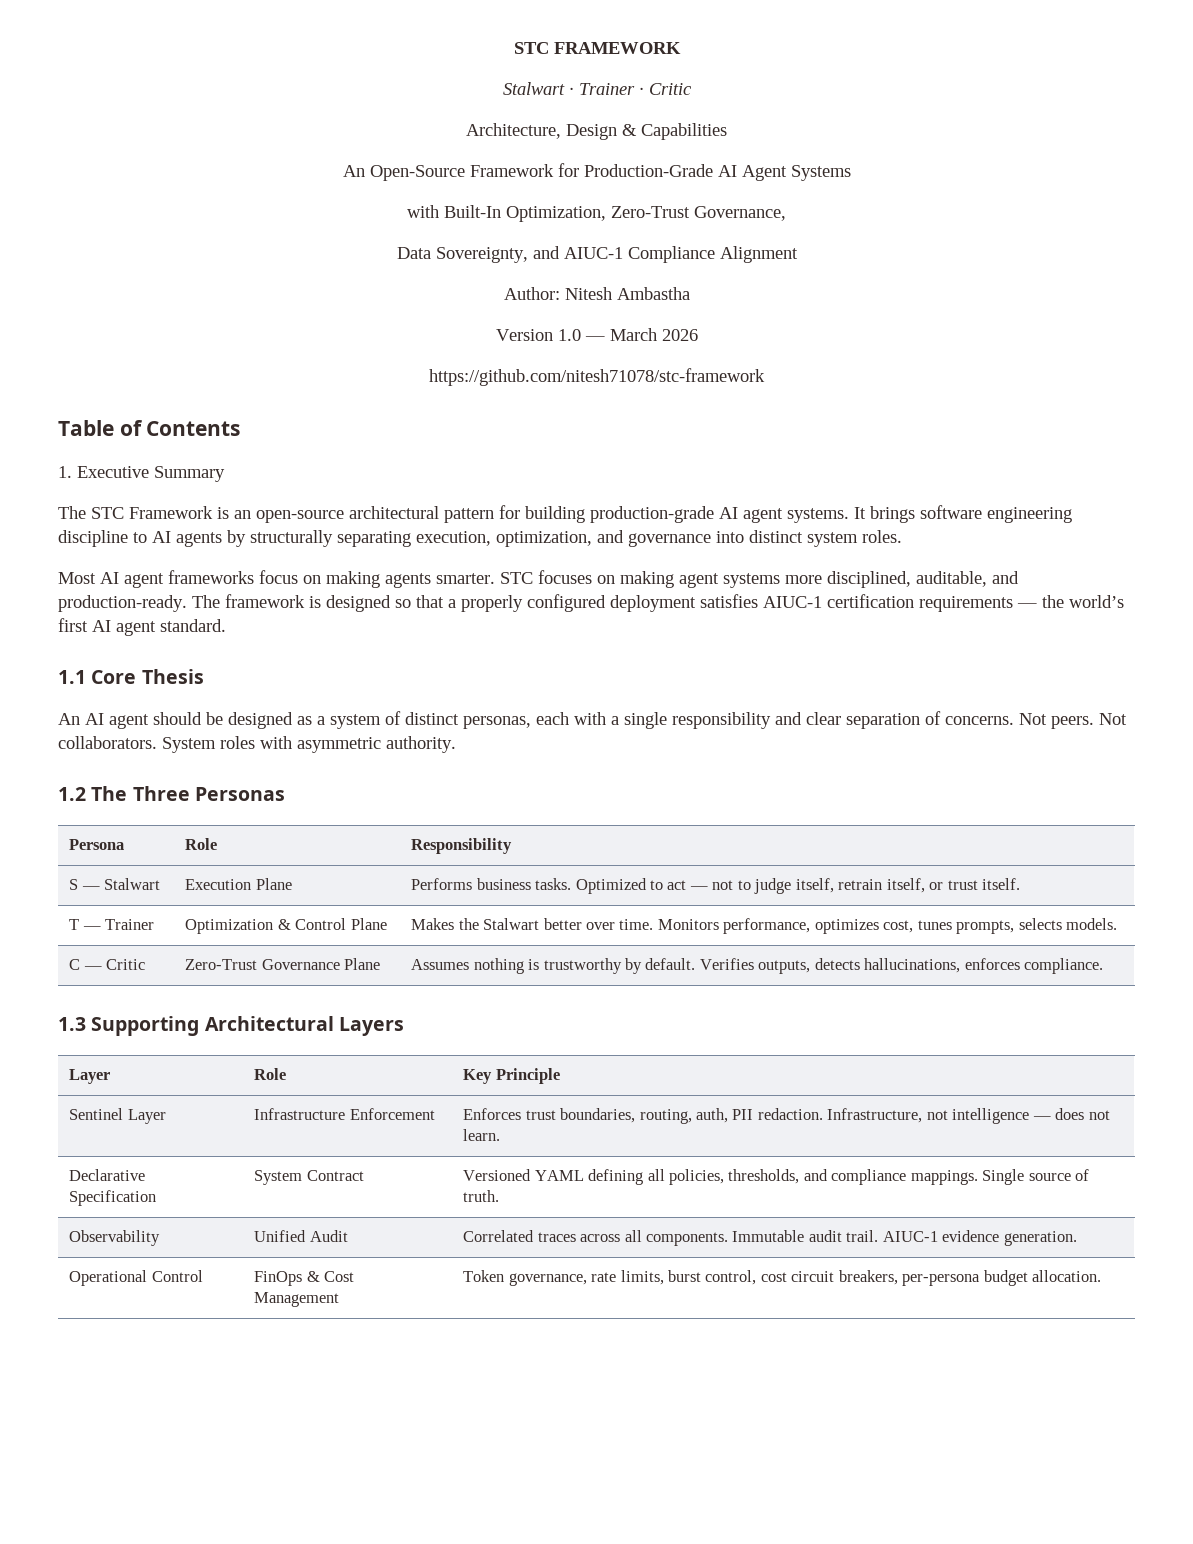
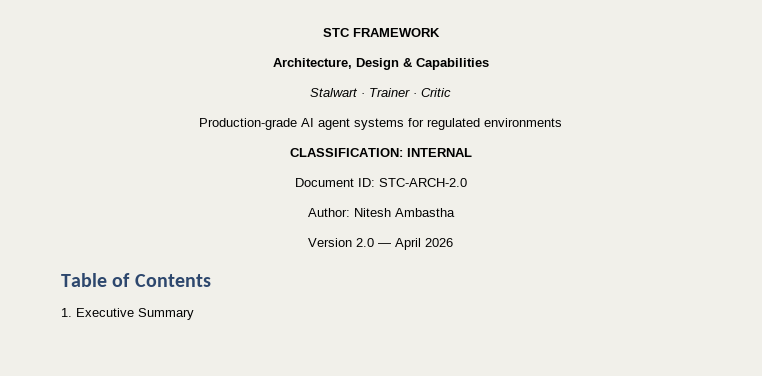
+ Architecture, Design & Capabilities
- Architecture, Design & Capabilities
- An Open-Source Framework for Production-Grade AI Agent Systems
- with Built-In Optimization, Zero-Trust Governance,
- Data Sovereignty, and AIUC-1 Compliance Alignment
+ Production-grade AI agent systems for regulated environments
+ CLASSIFICATION: INTERNAL
+ Document ID: STC-ARCH-2.0
- Version 1.0 — March 2026
+ Version 2.0 — April 2026
- https://github.com/nitesh71078/stc-framework
- The STC Framework is an open-source architectural pattern for building production-grade AI agent systems. It brings software engineering discipline to AI agents by structurally separating execution, optimization, and governance into distinct system roles.
- Most AI agent frameworks focus on making agents smarter. STC focuses on making agent systems more disciplined, auditable, and production-ready. The framework is designed so that a properly configured deployment satisfies AIUC-1 certification requirements — the world’s first AI agent standard.
- 1.1 Core Thesis
- An AI agent should be designed as a system of distinct personas, each with a single responsibility and clear separation of concerns. Not peers. Not collaborators. System roles with asymmetric authority.
- 1.2 The Three Personas
- Persona | Role | Responsibility
- S — Stalwart | Execution Plane | Performs business tasks. Optimized to act — not to judge itself, retrain itself, or trust itself.
- T — Trainer | Optimization & Control Plane | Makes the Stalwart better over time. Monitors performance, optimizes cost, tunes prompts, selects models.
- C — Critic | Zero-Trust Governance Plane | Assumes nothing is trustworthy by default. Verifies outputs, detects hallucinations, enforces compliance.
- 1.3 Supporting Architectural Layers
- Layer | Role | Key Principle
- Sentinel Layer | Infrastructure Enforcement | Enforces trust boundaries, routing, auth, PII redaction. Infrastructure, not intelligence — does not learn.
- Declarative Specification | System Contract | Versioned YAML defining all policies, thresholds, and compliance mappings. Single source of truth.
- Observability | Unified Audit | Correlated traces across all components. Immutable audit trail. AIUC-1 evidence generation.
- Operational Control | FinOps & Cost Management | Token governance, rate limits, burst control, cost circuit breakers, per-persona budget allocation.

